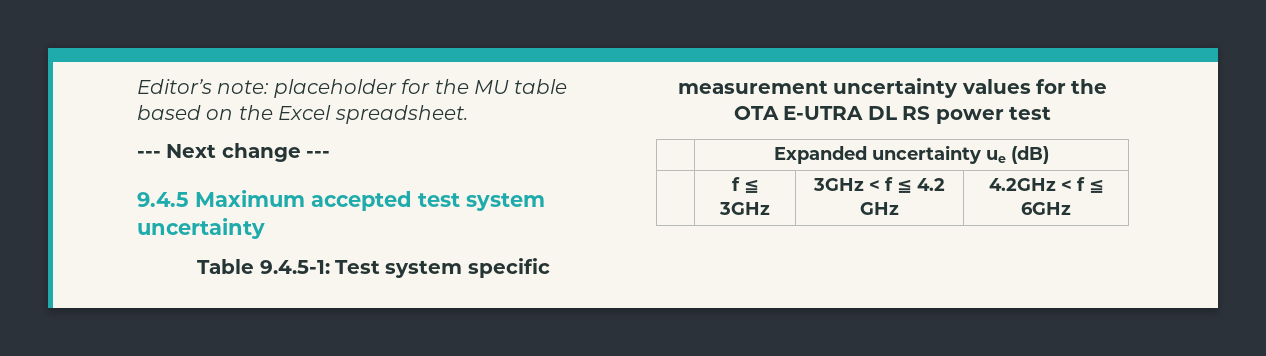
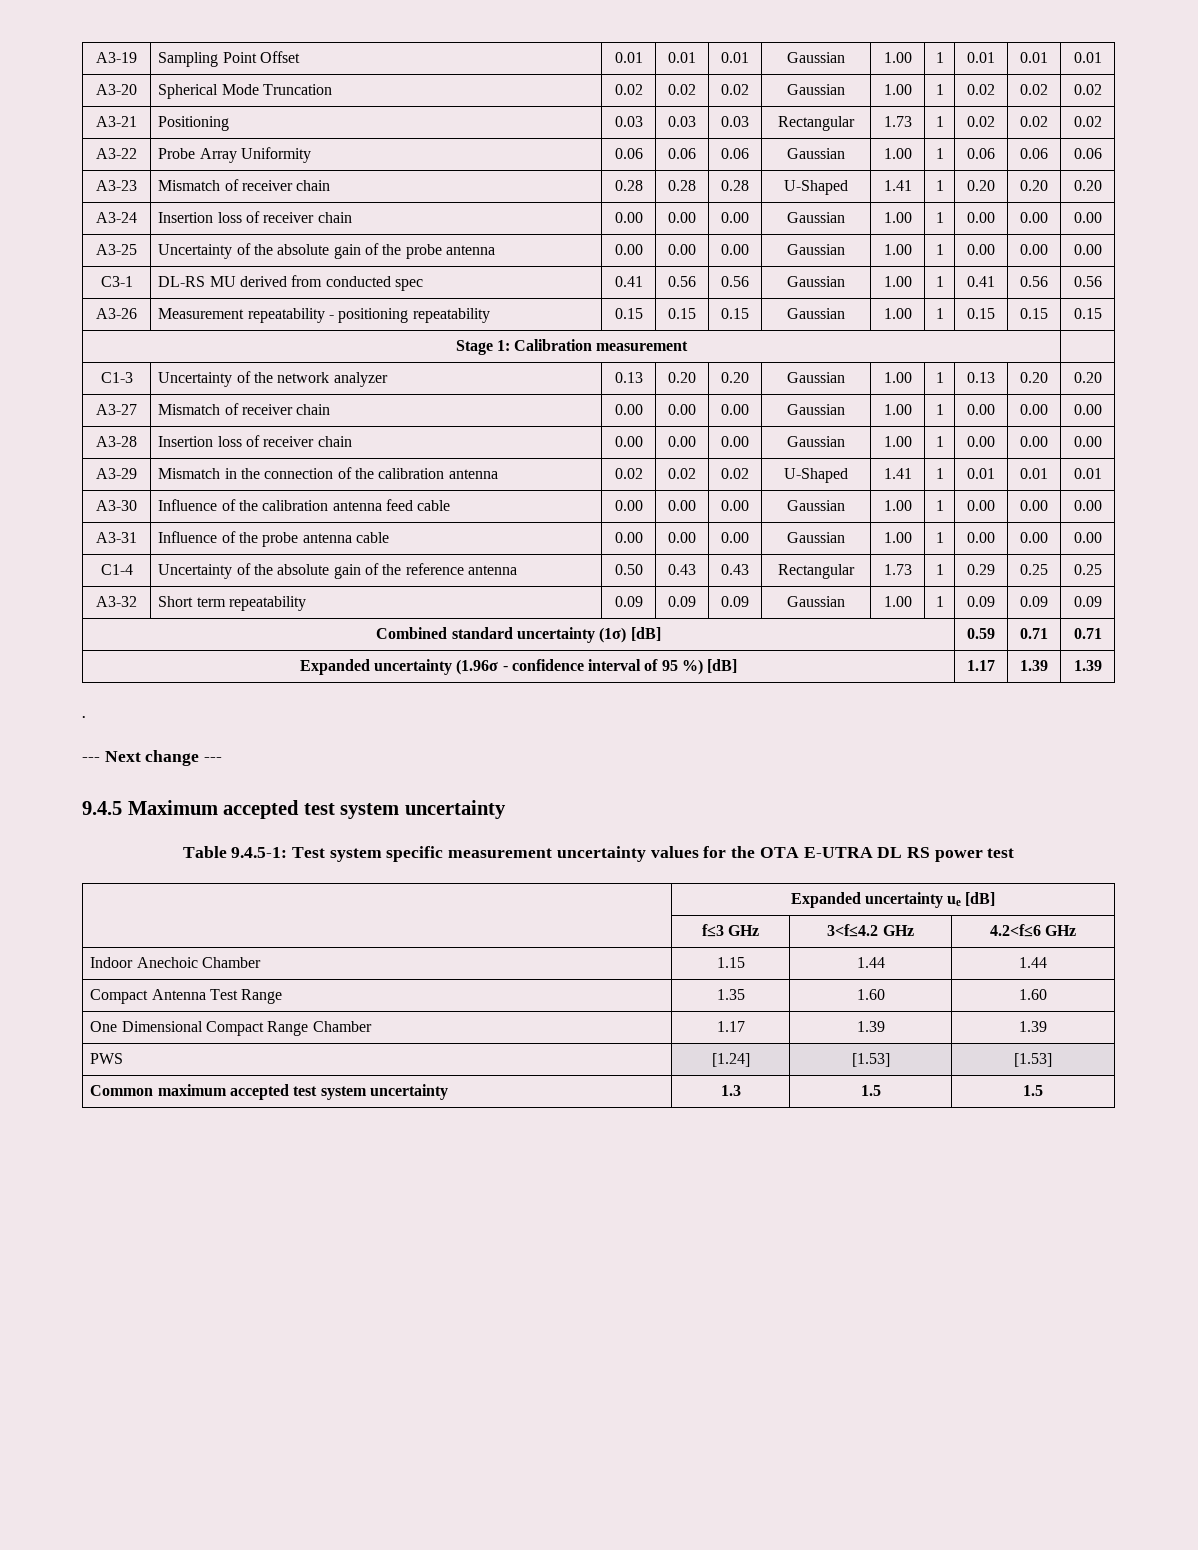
- Editor’s note: placeholder for the MU table based on the Excel spreadsheet.
+ A3-19 | Sampling Point Offset | 0.01 | 0.01 | 0.01 | Gaussian | 1.00 | 1 | 0.01 | 0.01 | 0.01
+ A3-20 | Spherical Mode Truncation | 0.02 | 0.02 | 0.02 | Gaussian | 1.00 | 1 | 0.02 | 0.02 | 0.02
+ A3-21 | Positioning | 0.03 | 0.03 | 0.03 | Rectangular | 1.73 | 1 | 0.02 | 0.02 | 0.02
+ A3-22 | Probe Array Uniformity | 0.06 | 0.06 | 0.06 | Gaussian | 1.00 | 1 | 0.06 | 0.06 | 0.06
+ A3-23 | Mismatch of receiver chain | 0.28 | 0.28 | 0.28 | U-Shaped | 1.41 | 1 | 0.20 | 0.20 | 0.20
+ A3-24 | Insertion loss of receiver chain | 0.00 | 0.00 | 0.00 | Gaussian | 1.00 | 1 | 0.00 | 0.00 | 0.00
+ A3-25 | Uncertainty of the absolute gain of the probe antenna | 0.00 | 0.00 | 0.00 | Gaussian | 1.00 | 1 | 0.00 | 0.00 | 0.00
+ C3-1 | DL-RS MU derived from conducted spec | 0.41 | 0.56 | 0.56 | Gaussian | 1.00 | 1 | 0.41 | 0.56 | 0.56
+ A3-26 | Measurement repeatability - positioning repeatability | 0.15 | 0.15 | 0.15 | Gaussian | 1.00 | 1 | 0.15 | 0.15 | 0.15
+ Stage 1: Calibration measurement |
+ C1-3 | Uncertainty of the network analyzer | 0.13 | 0.20 | 0.20 | Gaussian | 1.00 | 1 | 0.13 | 0.20 | 0.20
+ A3-27 | Mismatch of receiver chain | 0.00 | 0.00 | 0.00 | Gaussian | 1.00 | 1 | 0.00 | 0.00 | 0.00
+ A3-28 | Insertion loss of receiver chain | 0.00 | 0.00 | 0.00 | Gaussian | 1.00 | 1 | 0.00 | 0.00 | 0.00
+ A3-29 | Mismatch in the connection of the calibration antenna | 0.02 | 0.02 | 0.02 | U-Shaped | 1.41 | 1 | 0.01 | 0.01 | 0.01
+ A3-30 | Influence of the calibration antenna feed cable | 0.00 | 0.00 | 0.00 | Gaussian | 1.00 | 1 | 0.00 | 0.00 | 0.00
+ A3-31 | Influence of the probe antenna cable | 0.00 | 0.00 | 0.00 | Gaussian | 1.00 | 1 | 0.00 | 0.00 | 0.00
+ C1-4 | Uncertainty of the absolute gain of the reference antenna | 0.50 | 0.43 | 0.43 | Rectangular | 1.73 | 1 | 0.29 | 0.25 | 0.25
+ A3-32 | Short term repeatability | 0.09 | 0.09 | 0.09 | Gaussian | 1.00 | 1 | 0.09 | 0.09 | 0.09
+ Combined standard uncertainty (1σ) [dB] | 0.59 | 0.71 | 0.71
+ Expanded uncertainty (1.96σ - confidence interval of 95 %) [dB] | 1.17 | 1.39 | 1.39
+ .
- | Expanded uncertainty ue (dB)
- | f ≦ 3GHz | 3GHz < f ≦ 4.2 GHz | 4.2GHz < f ≦ 6GHz
+ | Expanded uncertainty ue [dB]
+ | f≤3 GHz | 3<f≤4.2 GHz | 4.2<f≤6 GHz
+ Indoor Anechoic Chamber | 1.15 | 1.44 | 1.44
+ Compact Antenna Test Range | 1.35 | 1.60 | 1.60
+ One Dimensional Compact Range Chamber | 1.17 | 1.39 | 1.39
+ PWS | [1.24] | [1.53] | [1.53]
+ Common maximum accepted test system uncertainty | 1.3 | 1.5 | 1.5

